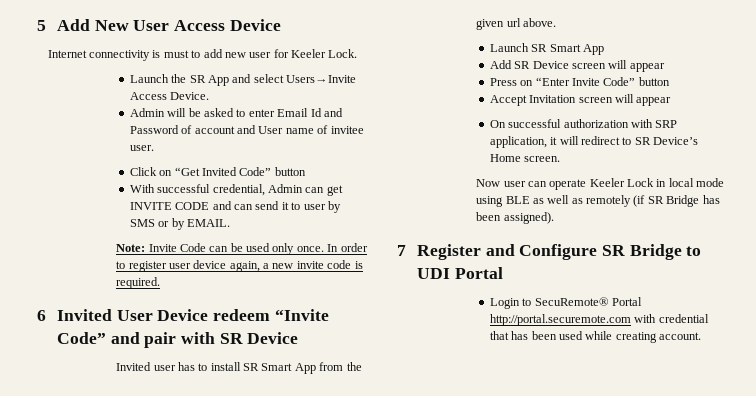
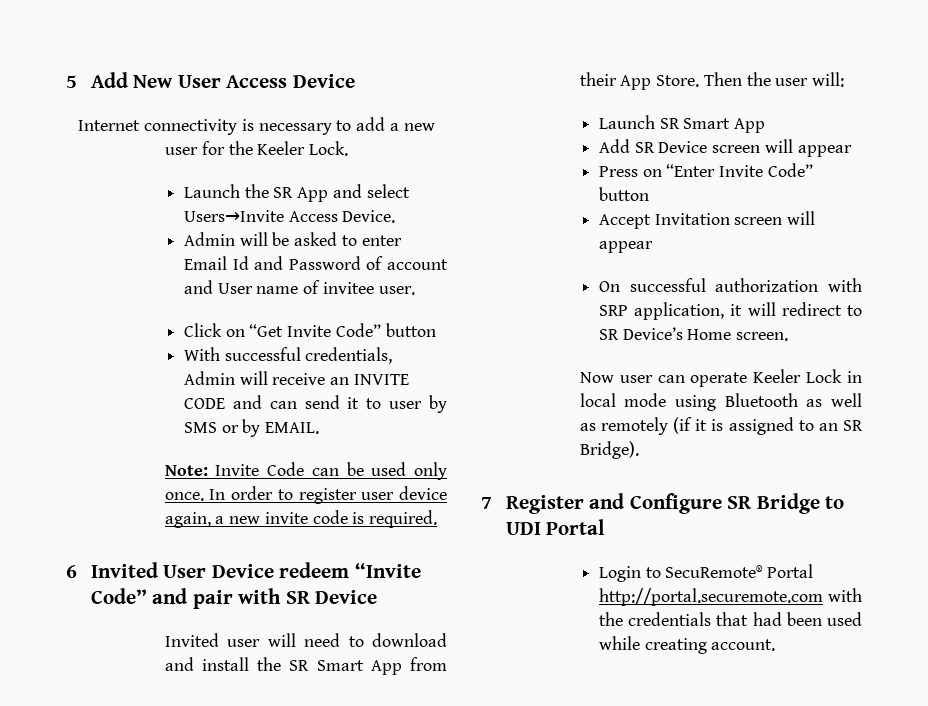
- Internet connectivity is must to add new user for Keeler Lock.
+ Internet connectivity is necessary to add a new user for the Keeler Lock.
- Click on “Get Invited Code” button
+ Click on “Get Invite Code” button
- With successful credential, Admin can get INVITE CODE and can send it to user by SMS or by EMAIL.
+ With successful credentials, Admin will receive an INVITE CODE and can send it to user by SMS or by EMAIL.
- Invited user has to install SR Smart App from the given url above.
+ Invited user will need to download and install the SR Smart App from their App Store. Then the user will:
- Now user can operate Keeler Lock in local mode using BLE as well as remotely (if SR Bridge has been assigned).
+ Now user can operate Keeler Lock in local mode using Bluetooth as well as remotely (if it is assigned to an SR Bridge).
- Login to SecuRemote® Portal http://portal.securemote.com with credential that has been used while creating account.
+ Login to SecuRemote® Portal http://portal.securemote.com with the credentials that had been used while creating account.

